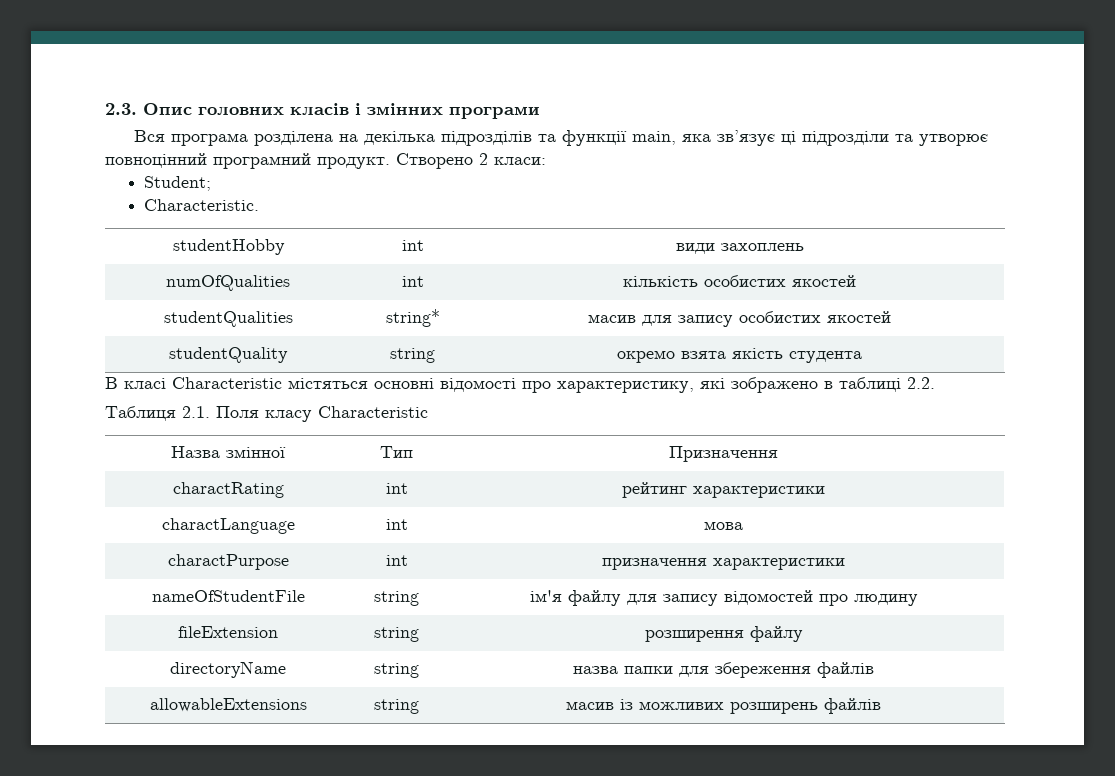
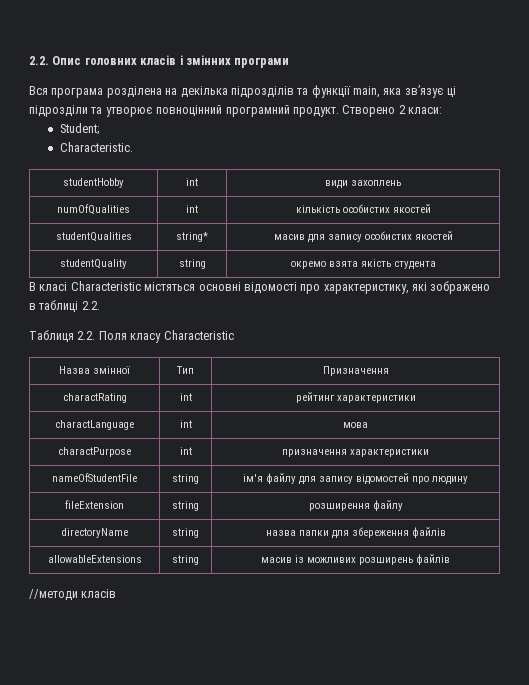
- 2.3. Опис головних класів і змінних програми
+ 2.2. Опис головних класів і змінних програми
- Таблиця 2.1. Поля класу Characteristic
+ Таблиця 2.2. Поля класу Characteristic
+ //методи класів

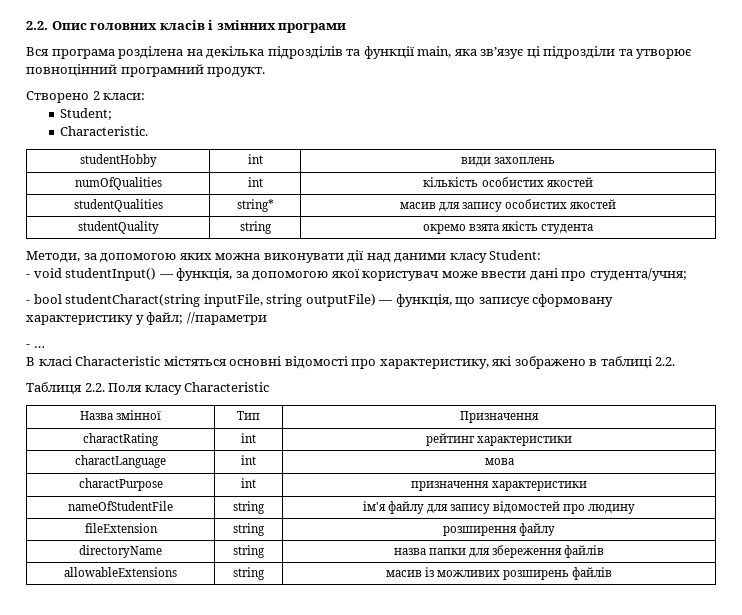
- Вся програма розділена на декілька підрозділів та функції main, яка зв’язує ці підрозділи та утворює повноцінний програмний продукт. Створено 2 класи:
+ Вся програма розділена на декілька підрозділів та функції main, яка зв’язує ці підрозділи та утворює повноцінний програмний продукт.
+ Створено 2 класи:
+ Методи, за допомогою яких можна виконувати дії над даними класу Student:
+ - void studentInput() — функція, за допомогою якої користувач може ввести дані про студента/учня;
+ - bool studentCharact(string inputFile, string outputFile) — функція, що записує сформовану характеристику у файл; //параметри
+ - …
- //методи класів

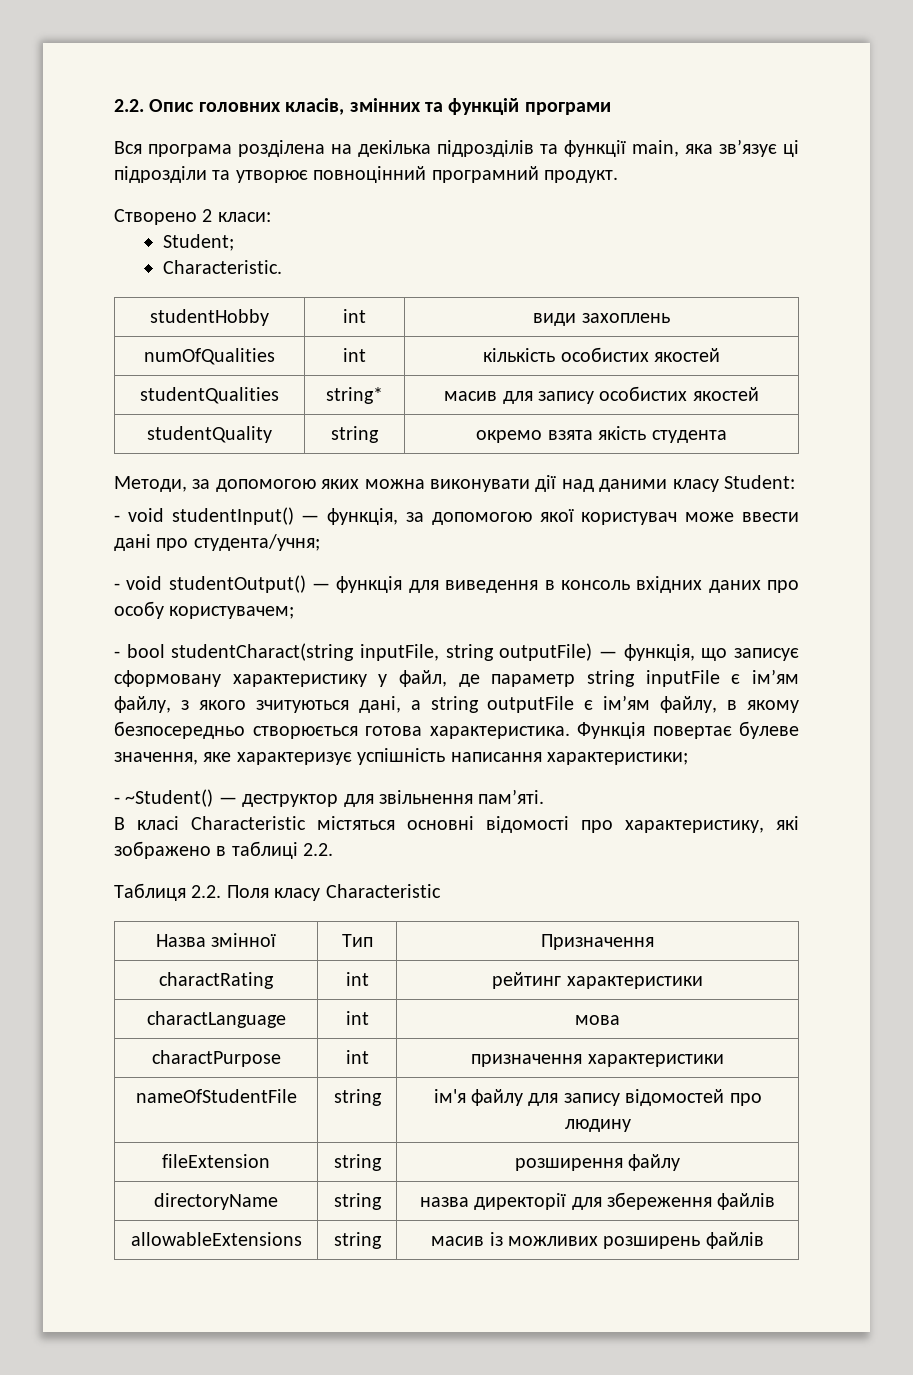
- 2.2. Опис головних класів і змінних програми
+ 2.2. Опис головних класів, змінних та функцій програми
+ - void studentOutput() — функція для виведення в консоль вхідних даних про особу користувачем;
- - bool studentCharact(string inputFile, string outputFile) — функція, що записує сформовану характеристику у файл; //параметри
- - …
+ - bool studentCharact(string inputFile, string outputFile) — функція, що записує сформовану характеристику у файл, де параметр string inputFile є ім’ям файлу, з якого зчитуються дані, а string outputFile є ім’ям файлу, в якому безпосередньо створюється готова характеристика. Функція повертає булеве значення, яке характеризує успішність написання характеристики;
+ - ~Student() — деструктор для звільнення пам’яті.
- directoryName | string | назва папки для збереження файлів
+ directoryName | string | назва директорії для збереження файлів

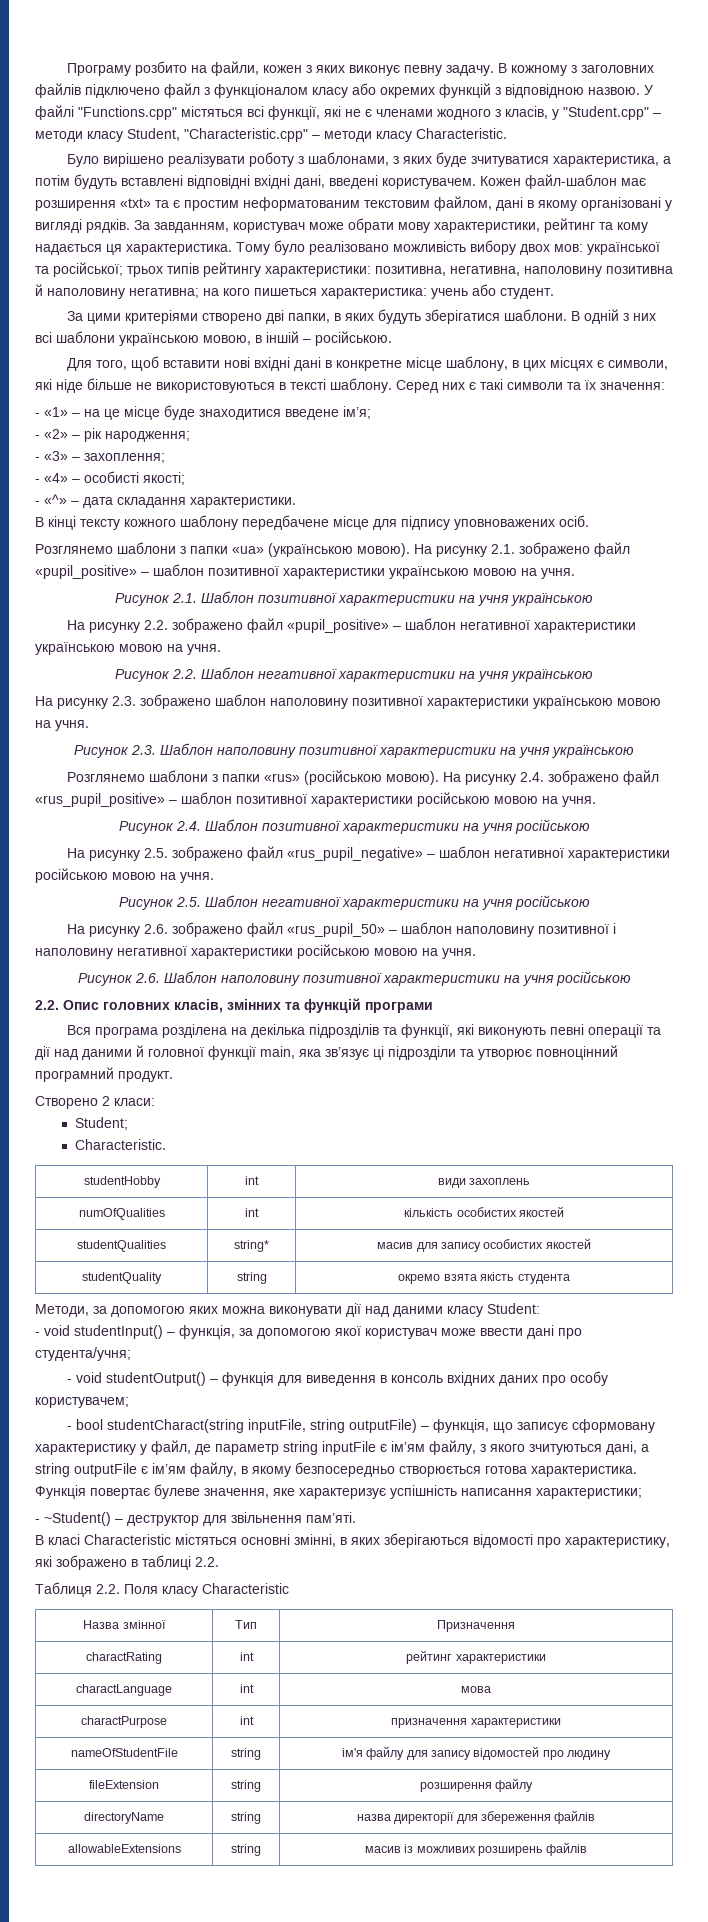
+ Програму розбито на файли, кожен з яких виконує певну задачу. В кожному з заголовних файлів підключено файл з функціоналом класу або окремих функцій з відповідною назвою. У файлі "Functions.cpp" містяться всі функції, які не є членами жодного з класів, у "Student.cpp" – методи класу Student, "Characteristic.cpp" – методи класу Characteristic.
+ Було вирішено реалізувати роботу з шаблонами, з яких буде зчитуватися характеристика, а потім будуть вставлені відповідні вхідні дані, введені користувачем. Кожен файл-шаблон має розширення «txt» та є простим неформатованим текстовим файлом, дані в якому організовані у вигляді рядків. За завданням, користувач може обрати мову характеристики, рейтинг та кому надається ця характеристика. Тому було реалізовано можливість вибору двох мов: української та російської; трьох типів рейтингу характеристики: позитивна, негативна, наполовину позитивна й наполовину негативна; на кого пишеться характеристика: учень або студент.
+ За цими критеріями створено дві папки, в яких будуть зберігатися шаблони. В одній з них всі шаблони українською мовою, в іншій – російською.
+ Для того, щоб вставити нові вхідні дані в конкретне місце шаблону, в цих місцях є символи, які ніде більше не використовуються в тексті шаблону. Серед них є такі символи та їх значення:
+ - «1» – на це місце буде знаходитися введене ім’я;
+ - «2» – рік народження;
+ - «3» – захоплення;
+ - «4» – особисті якості;
+ - «^» – дата складання характеристики.
+ В кінці тексту кожного шаблону передбачене місце для підпису уповноважених осіб.
+ Розглянемо шаблони з папки «ua» (українською мовою). На рисунку 2.1. зображено файл «pupil_positive» – шаблон позитивної характеристики українською мовою на учня.
+ Рисунок 2.1. Шаблон позитивної характеристики на учня українською
+ На рисунку 2.2. зображено файл «pupil_positive» – шаблон негативної характеристики українською мовою на учня.
+ Рисунок 2.2. Шаблон негативної характеристики на учня українською
+ На рисунку 2.3. зображено шаблон наполовину позитивної характеристики українською мовою на учня.
+ Рисунок 2.3. Шаблон наполовину позитивної характеристики на учня українською
+ Розглянемо шаблони з папки «rus» (російською мовою). На рисунку 2.4. зображено файл «rus_pupil_positive» – шаблон позитивної характеристики російською мовою на учня.
+ Рисунок 2.4. Шаблон позитивної характеристики на учня російською
+ На рисунку 2.5. зображено файл «rus_pupil_negative» – шаблон негативної характеристики російською мовою на учня.
+ Рисунок 2.5. Шаблон негативної характеристики на учня російською
+ На рисунку 2.6. зображено файл «rus_pupil_50» – шаблон наполовину позитивної і наполовину негативної характеристики російською мовою на учня.
+ Рисунок 2.6. Шаблон наполовину позитивної характеристики на учня російською
- Вся програма розділена на декілька підрозділів та функції main, яка зв’язує ці підрозділи та утворює повноцінний програмний продукт.
+ Вся програма розділена на декілька підрозділів та функції, які виконують певні операції та дії над даними й головної функції main, яка зв’язує ці підрозділи та утворює повноцінний програмний продукт.
- - void studentInput() — функція, за допомогою якої користувач може ввести дані про студента/учня;
+ - void studentInput() – функція, за допомогою якої користувач може ввести дані про студента/учня;
- - void studentOutput() — функція для виведення в консоль вхідних даних про особу користувачем;
+ - void studentOutput() – функція для виведення в консоль вхідних даних про особу користувачем;
- - bool studentCharact(string inputFile, string outputFile) — функція, що записує сформовану характеристику у файл, де параметр string inputFile є ім’ям файлу, з якого зчитуються дані, а string outputFile є ім’ям файлу, в якому безпосередньо створюється готова характеристика.
+ - bool studentCharact(string inputFile, string outputFile) – функція, що записує сформовану характеристику у файл, де параметр string inputFile є ім’ям файлу, з якого зчитуються дані, а string outputFile є ім’ям файлу, в якому безпосередньо створюється готова характеристика.
- - ~Student() — деструктор для звільнення пам’яті.
+ - ~Student() – деструктор для звільнення пам’яті.
- В класі Characteristic містяться основні відомості про характеристику, які зображено в таблиці 2.2.
+ В класі Characteristic містяться основні змінні, в яких зберігаються відомості про характеристику, які зображено в таблиці 2.2.

